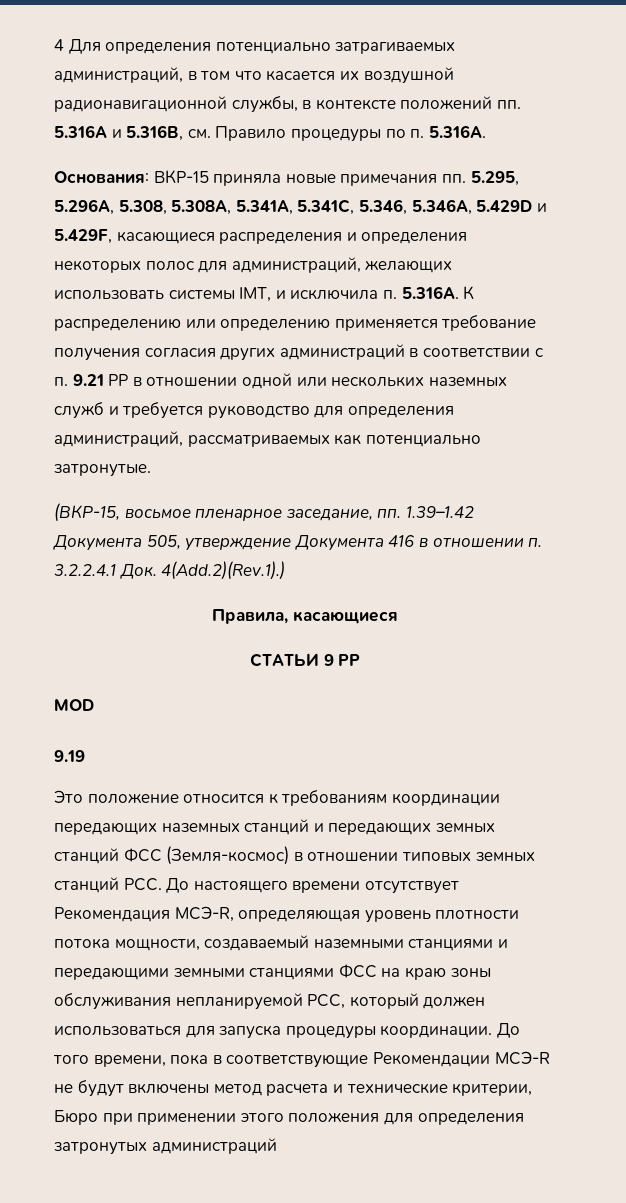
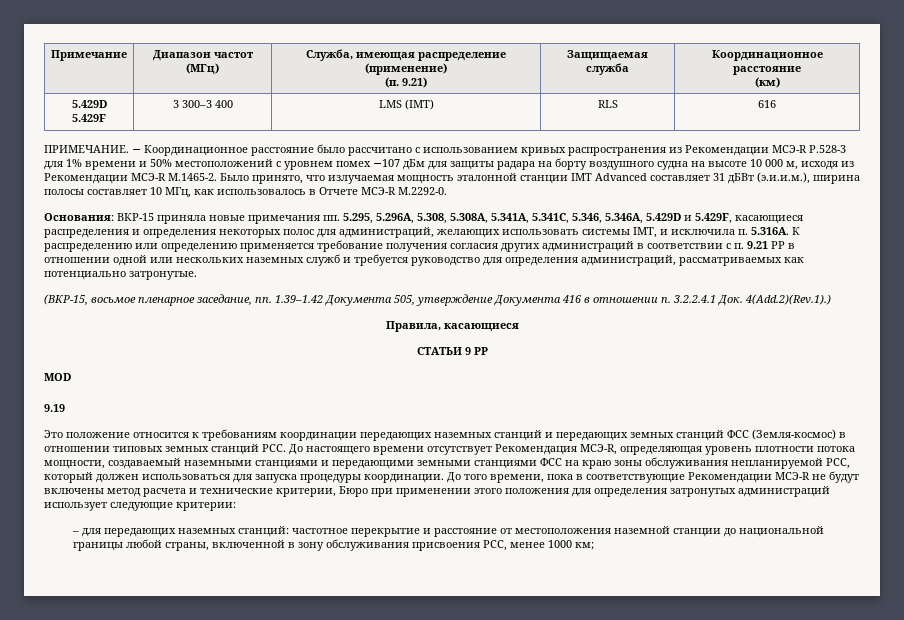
- 4 Для определения потенциально затрагиваемых администраций, в том что касается их воздушной радионавигационной службы, в контексте положений пп. 5.316A и 5.316B, см. Правило процедуры по п. 5.316A.
+ Примечание | Диапазон частот (МГц) | Служба, имеющая распределение (применение)
+ (п. 9.21) | Защищаемая служба | Координационное расстояние
+ (км)
+ 5.429D
+ 5.429F | 3 300–3 400 | LMS (IMT) | RLS | 616
+ ПРИМЕЧАНИЕ. − Координационное расстояние было рассчитано с использованием кривых распространения из Рекомендации МСЭ-R P.528-3 для 1% времени и 50% местоположений с уровнем помех −107 дБм для защиты радара на борту воздушного судна на высоте 10 000 м, исходя из Рекомендации МСЭ-R M.1465-2. Было принято, что излучаемая мощность эталонной станции IMT Advanced составляет 31 дБВт (э.и.и.м.), ширина полосы составляет 10 МГц, как использовалось в Отчете МСЭ-R M.2292-0.
- До того времени, пока в соответствующие Рекомендации МСЭ-R не будут включены метод расчета и технические критерии, Бюро при применении этого положения для определения затронутых администраций
+ До того времени, пока в соответствующие Рекомендации МСЭ-R не будут включены метод расчета и технические критерии, Бюро при применении этого положения для определения затронутых администраций использует следующие критерии:
+ – для передающих наземных станций: частотное перекрытие и расстояние от местоположения наземной станции до национальной границы любой страны, включенной в зону обслуживания присвоения РСС, менее 1000 км;

